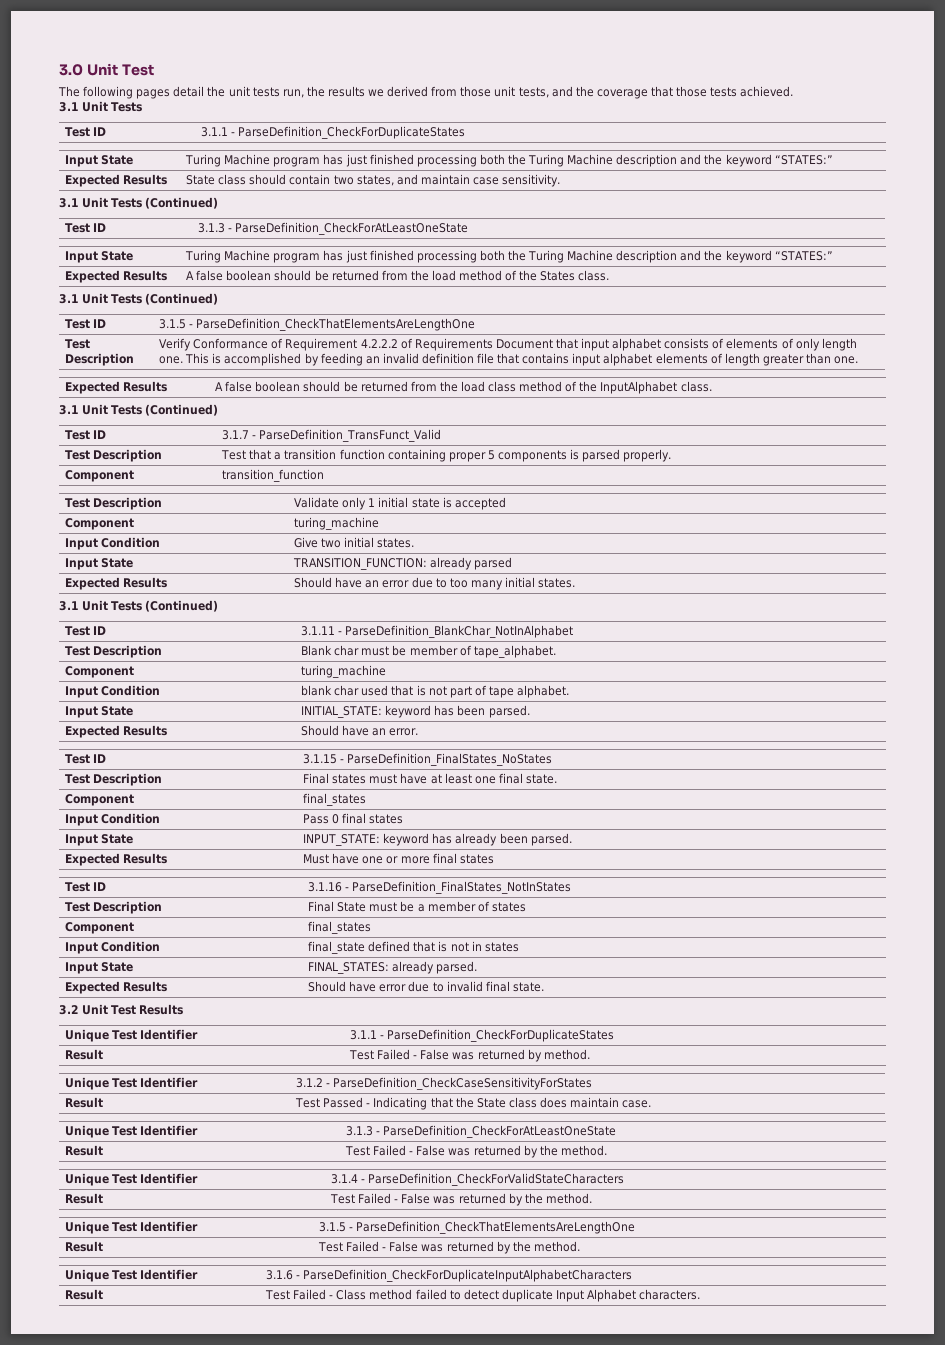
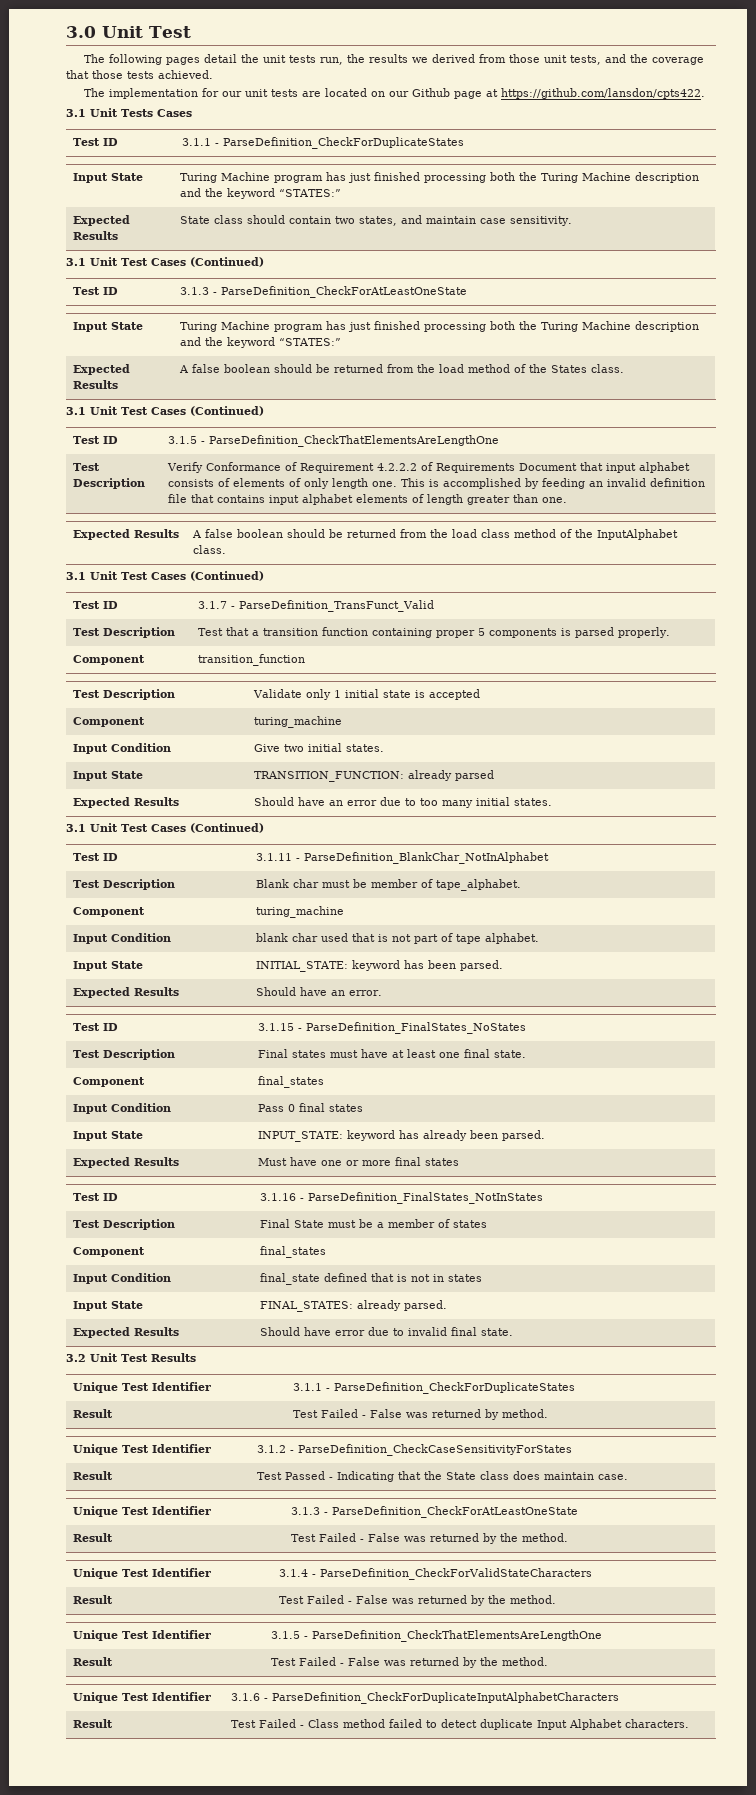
  The following pages detail the unit tests run, the results we derived from those unit tests, and the coverage that those tests achieved.
- 3.1 Unit Tests
+ The implementation for our unit tests are located on our Github page at https://github.com/lansdon/cpts422.
+ 3.1 Unit Tests Cases
  Expected Results | State class should contain two states, and maintain case sensitivity.
- 3.1 Unit Tests (Continued)
+ 3.1 Unit Test Cases (Continued)
  Expected Results | A false boolean should be returned from the load method of the States class.
- 3.1 Unit Tests (Continued)
+ 3.1 Unit Test Cases (Continued)
  Expected Results | A false boolean should be returned from the load class method of the InputAlphabet class.
- 3.1 Unit Tests (Continued)
+ 3.1 Unit Test Cases (Continued)
  Expected Results | Should have an error due to too many initial states.
- 3.1 Unit Tests (Continued)
+ 3.1 Unit Test Cases (Continued)

